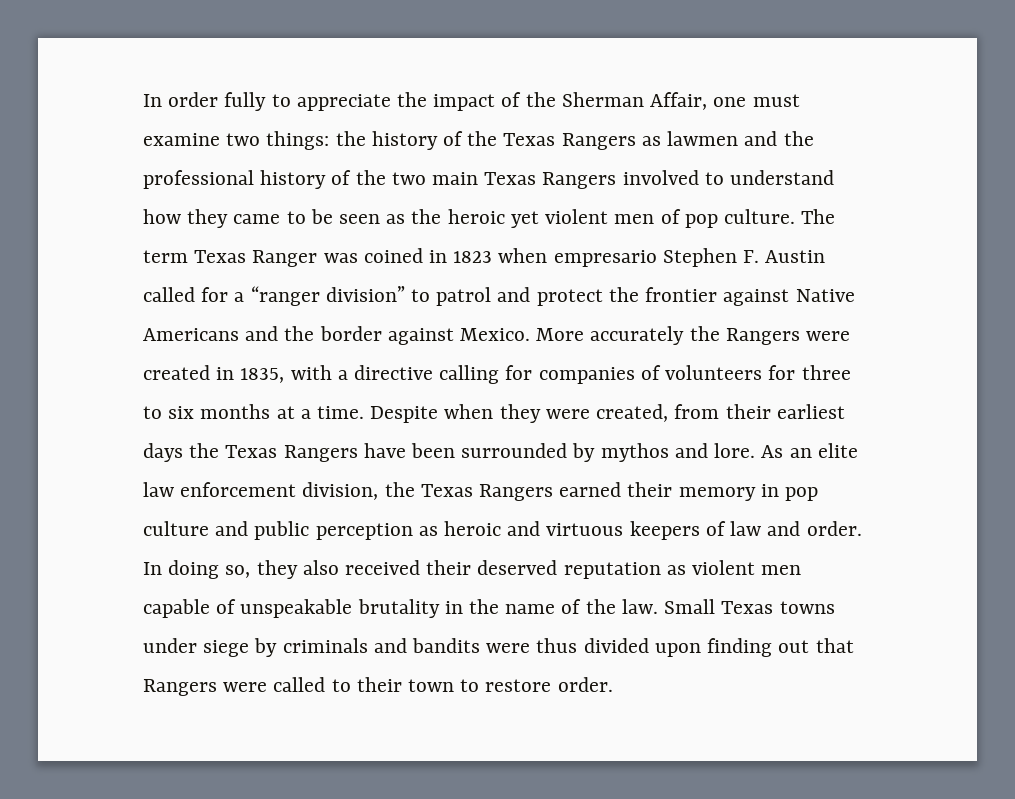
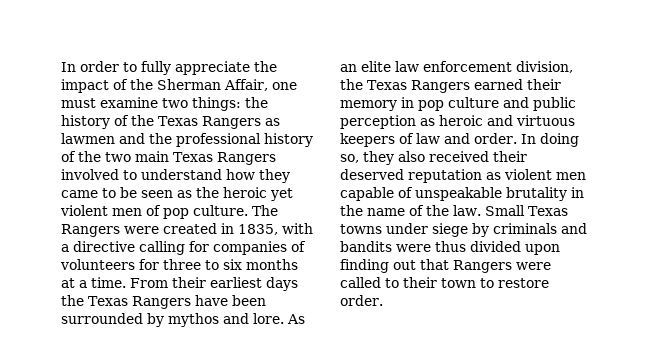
- In order fully to appreciate the impact of the Sherman Affair, one must examine two things: the history of the Texas Rangers as lawmen and the professional history of the two main Texas Rangers involved to understand how they came to be seen as the heroic yet violent men of pop culture.
+ In order to fully appreciate the impact of the Sherman Affair, one must examine two things: the history of the Texas Rangers as lawmen and the professional history of the two main Texas Rangers involved to understand how they came to be seen as the heroic yet violent men of pop culture.
- The term Texas Ranger was coined in 1823 when empresario Stephen F. Austin called for a “ranger division” to patrol and protect the frontier against Native Americans and the border against Mexico. More accurately the Rangers were created in 1835, with a directive calling for companies of volunteers for three to six months at a time.
+ The Rangers were created in 1835, with a directive calling for companies of volunteers for three to six months at a time.
- Despite when they were created, from their earliest days the Texas Rangers have been surrounded by mythos and lore.
+ From their earliest days the Texas Rangers have been surrounded by mythos and lore.

